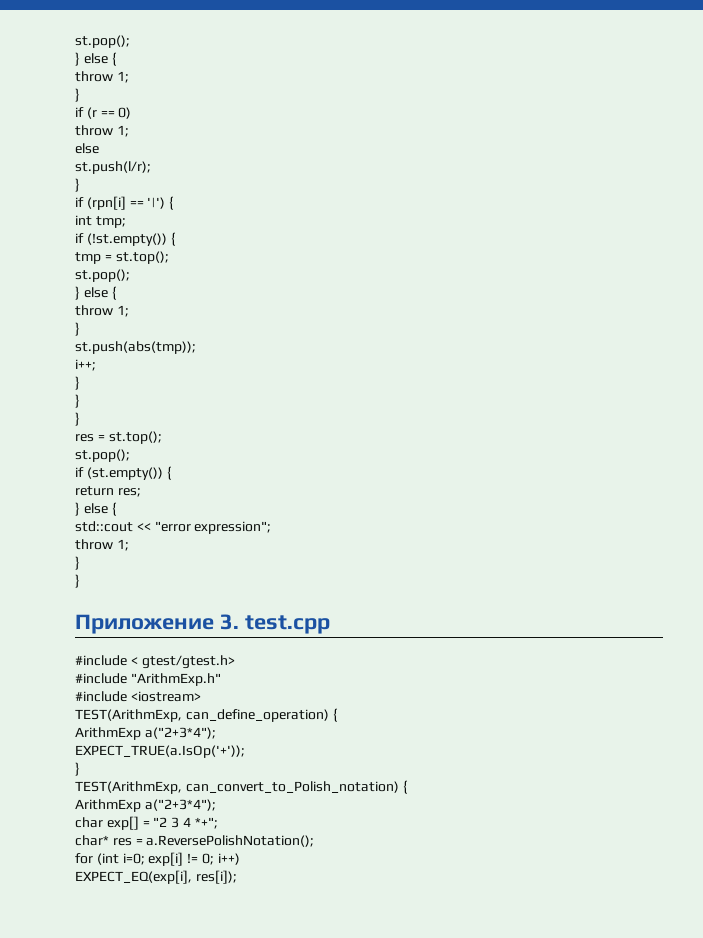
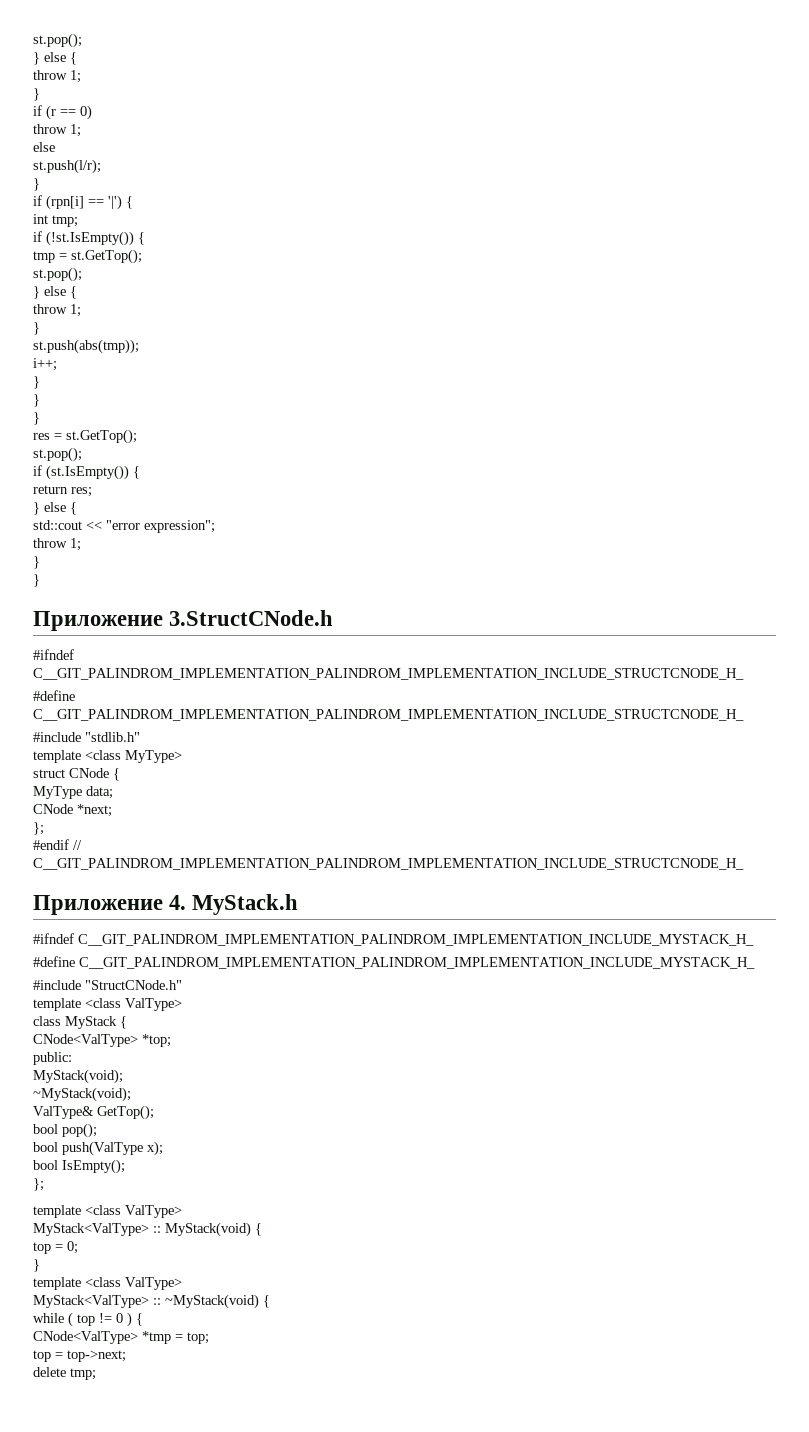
- if (!st.empty()) {
+ if (!st.IsEmpty()) {
- tmp = st.top();
+ tmp = st.GetTop();
- res = st.top();
+ res = st.GetTop();
- if (st.empty()) {
+ if (st.IsEmpty()) {
- Приложение 3. test.cpp
- #include < gtest/gtest.h>
- #include "ArithmExp.h"
- #include <iostream>
- TEST(ArithmExp, can_define_operation) {
- ArithmExp a("2+3*4");
- EXPECT_TRUE(a.IsOp('+'));
+ Приложение 3.StructCNode.h
+ #ifndef C__GIT_PALINDROM_IMPLEMENTATION_PALINDROM_IMPLEMENTATION_INCLUDE_STRUCTCNODE_H_
+ #define C__GIT_PALINDROM_IMPLEMENTATION_PALINDROM_IMPLEMENTATION_INCLUDE_STRUCTCNODE_H_
+ #include "stdlib.h"
+ template <class MyType>
+ struct CNode {
+ MyType data;
+ CNode *next;
+ };
+ #endif // C__GIT_PALINDROM_IMPLEMENTATION_PALINDROM_IMPLEMENTATION_INCLUDE_STRUCTCNODE_H_
+ Приложение 4. MyStack.h
+ #ifndef C__GIT_PALINDROM_IMPLEMENTATION_PALINDROM_IMPLEMENTATION_INCLUDE_MYSTACK_H_
+ #define C__GIT_PALINDROM_IMPLEMENTATION_PALINDROM_IMPLEMENTATION_INCLUDE_MYSTACK_H_
+ #include "StructCNode.h"
+ template <class ValType>
+ class MyStack {
+ CNode<ValType> *top;
+ public:
+ MyStack(void);
+ ~MyStack(void);
+ ValType& GetTop();
+ bool pop();
+ bool push(ValType x);
+ bool IsEmpty();
+ };
+ template <class ValType>
+ MyStack<ValType> :: MyStack(void) {
+ top = 0;
  }
- TEST(ArithmExp, can_convert_to_Polish_notation) {
- ArithmExp a("2+3*4");
- char exp[] = "2 3 4 *+";
- char* res = a.ReversePolishNotation();
- for (int i=0; exp[i] != 0; i++)
- EXPECT_EQ(exp[i], res[i]);
+ template <class ValType>
+ MyStack<ValType> :: ~MyStack(void) {
+ while ( top != 0 ) {
+ CNode<ValType> *tmp = top;
+ top = top->next;
+ delete tmp;

